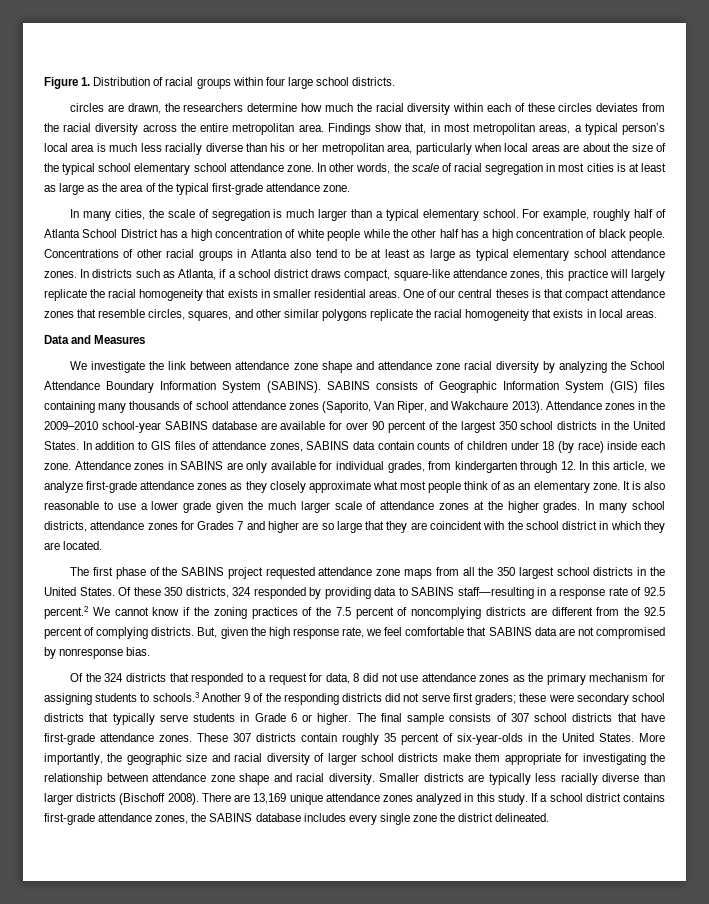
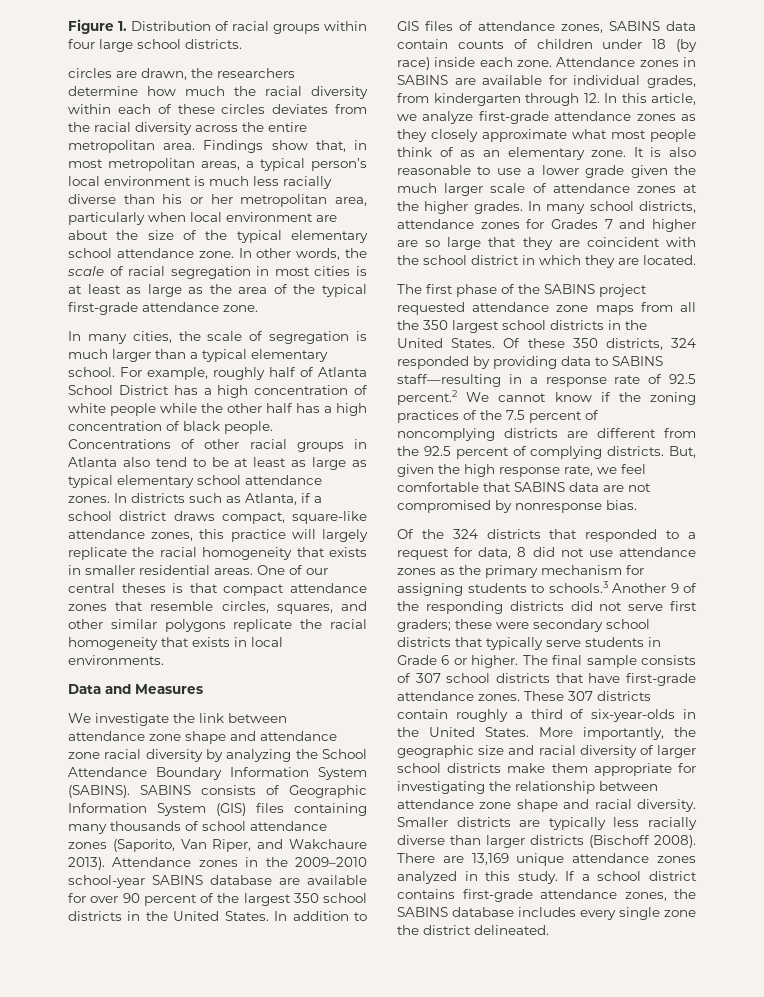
- Findings show that, in most metropolitan areas, a typical person’s local area is much less racially diverse than his or her metropolitan area, particularly when local areas are about the size of the typical school elementary school attendance zone.
+ Findings show that, in most metropolitan areas, a typical person’s local environment is much less racially diverse than his or her metropolitan area, particularly when local environment are about the size of the typical elementary school attendance zone.
- One of our central theses is that compact attendance zones that resemble circles, squares, and other similar polygons replicate the racial homogeneity that exists in local areas.
+ One of our central theses is that compact attendance zones that resemble circles, squares, and other similar polygons replicate the racial homogeneity that exists in local environments.
- Attendance zones in SABINS are only available for individual grades, from kindergarten through 12. In this article, we analyze first-grade attendance zones as they closely approximate what most people think of as an elementary zone.
+ Attendance zones in SABINS are available for individual grades, from kindergarten through 12. In this article, we analyze first-grade attendance zones as they closely approximate what most people think of as an elementary zone.
- These 307 districts contain roughly 35 percent of six-year-olds in the United States.
+ These 307 districts contain roughly a third of six-year-olds in the United States.

